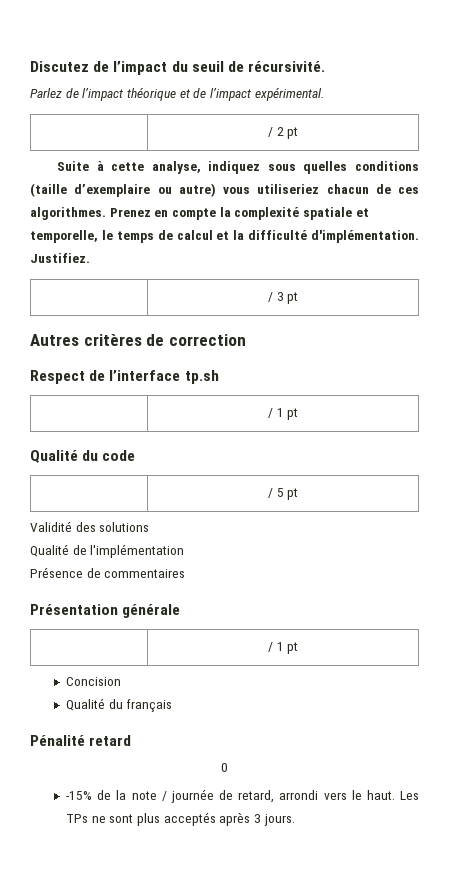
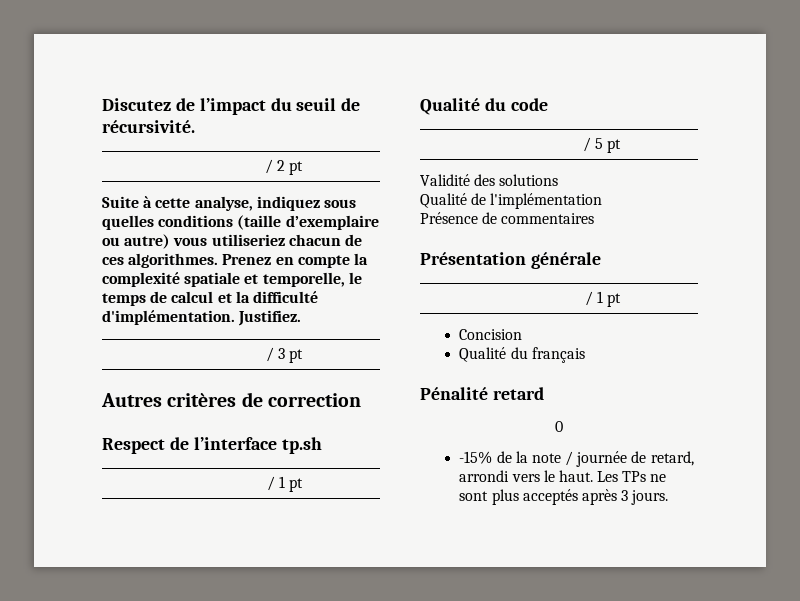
- Parlez de l’impact théorique et de l’impact expérimental.

